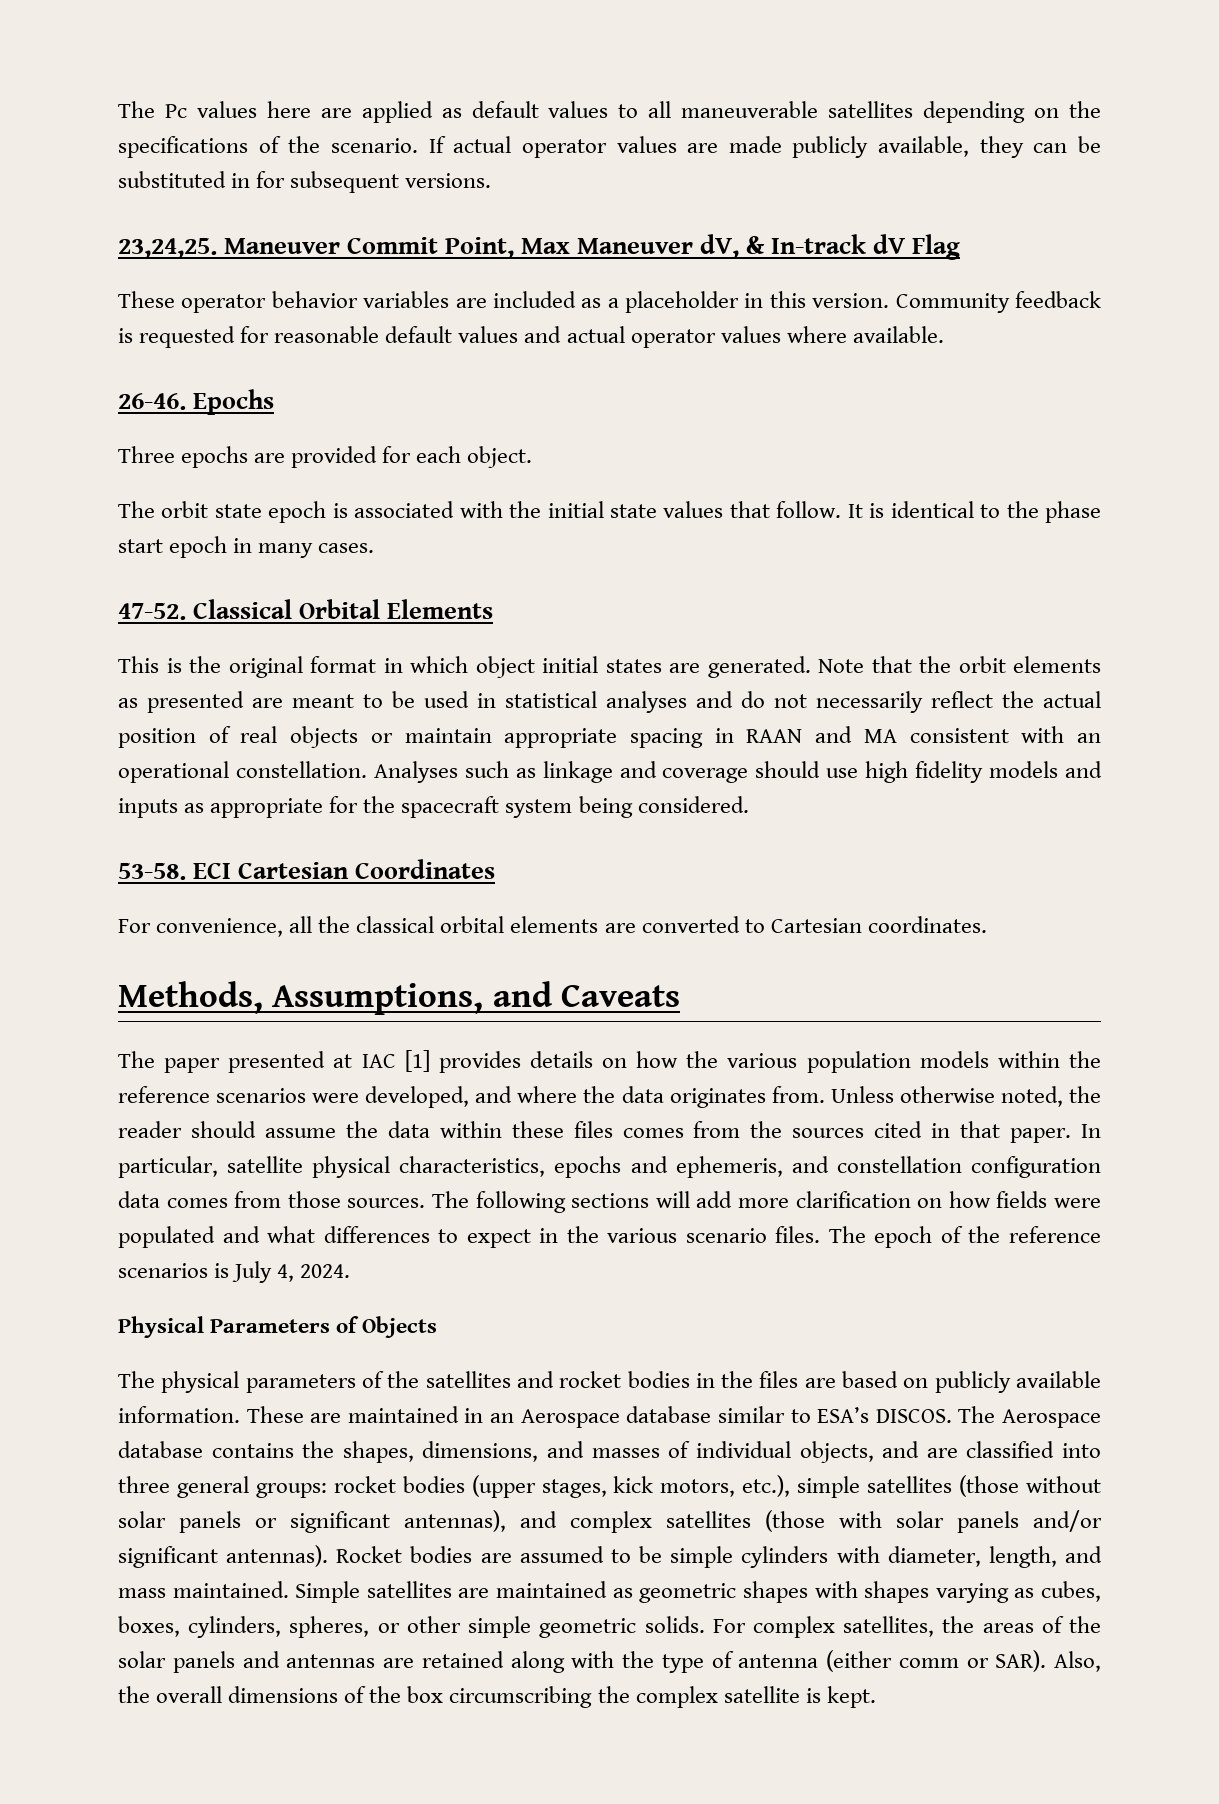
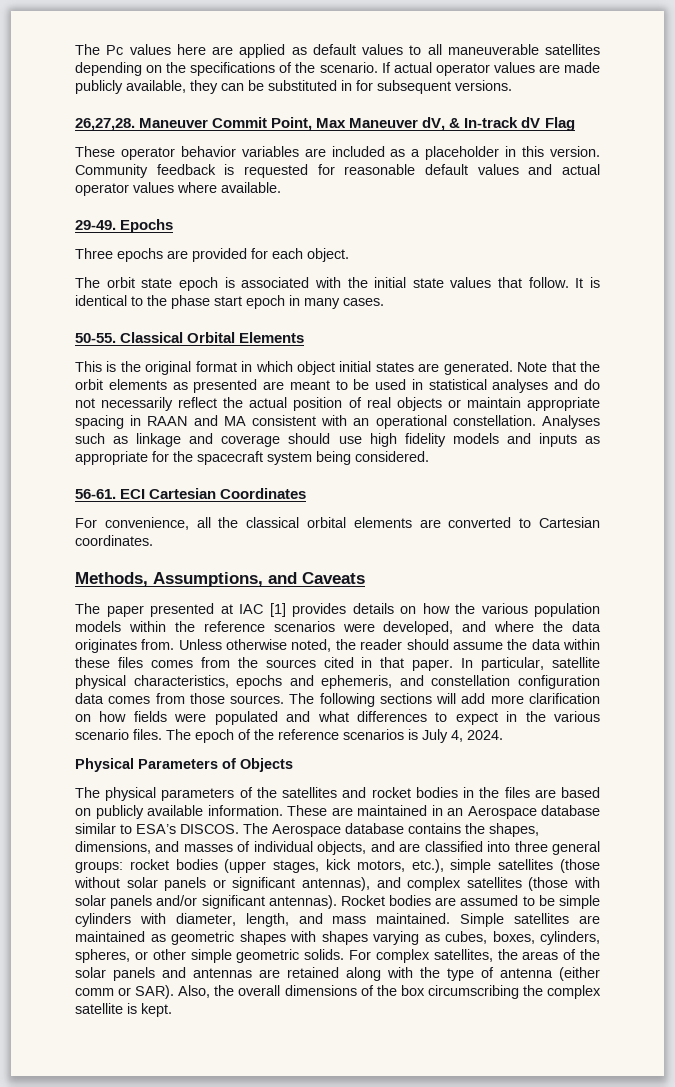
- 23,24,25.
+ 26,27,28.
- 26-46.
+ 29-49.
- 47-52.
+ 50-55.
- 53-58.
+ 56-61.

